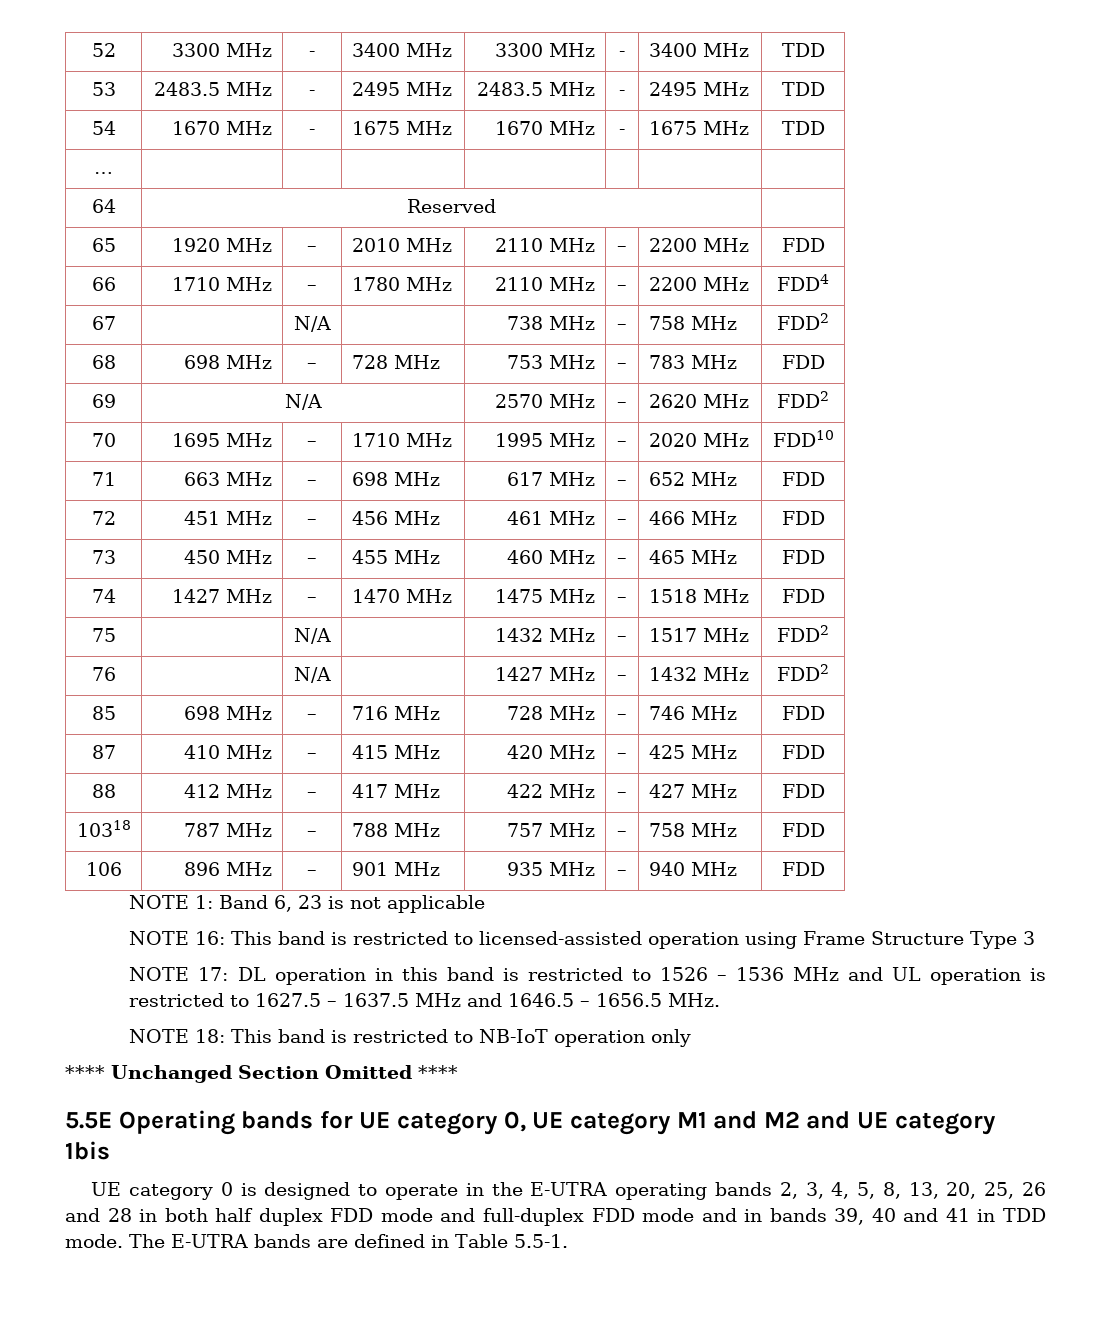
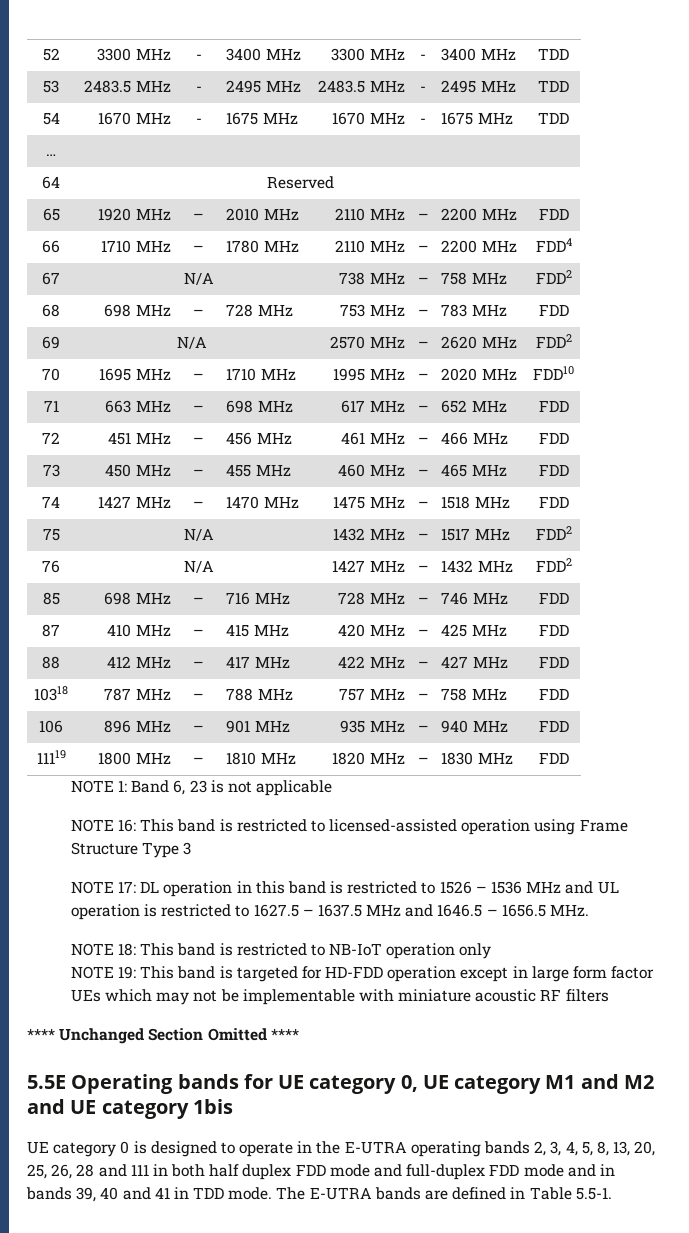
+ 11119 | 1800 MHz | – | 1810 MHz | 1820 MHz | – | 1830 MHz | FDD
+ NOTE 19: This band is targeted for HD-FDD operation except in large form factor UEs which may not be implementable with miniature acoustic RF filters
- UE category 0 is designed to operate in the E-UTRA operating bands 2, 3, 4, 5, 8, 13, 20, 25, 26 and 28 in both half duplex FDD mode and full-duplex FDD mode and in bands 39, 40 and 41 in TDD mode.
+ UE category 0 is designed to operate in the E-UTRA operating bands 2, 3, 4, 5, 8, 13, 20, 25, 26, 28 and 111 in both half duplex FDD mode and full-duplex FDD mode and in bands 39, 40 and 41 in TDD mode.

